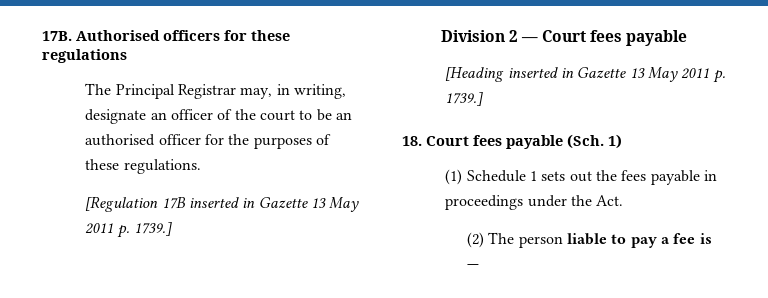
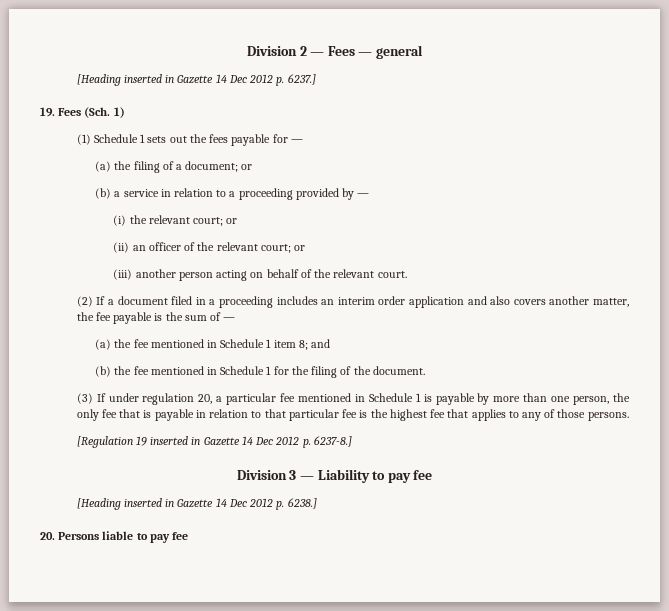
- 17B. Authorised officers for these regulations
- The Principal Registrar may, in writing, designate an officer of the court to be an authorised officer for the purposes of these regulations.
- [Regulation 17B inserted in Gazette 13 May 2011 p. 1739.]
- Division 2 — Court fees payable
- [Heading inserted in Gazette 13 May 2011 p. 1739.]
- 18. Court fees payable (Sch. 1)
+ Division 2 — Fees — general
+ [Heading inserted in Gazette 14 Dec 2012 p. 6237.]
+ 19. Fees (Sch. 1)
- (1) Schedule 1 sets out the fees payable in proceedings under the Act.
- (2) The person liable to pay a fee is —
+ (1) Schedule 1 sets out the fees payable for —
+ (a) the filing of a document; or
+ (b) a service in relation to a proceeding provided by —
+ (i) the relevant court; or
+ (ii) an officer of the relevant court; or
+ (iii) another person acting on behalf of the relevant court.
+ (2) If a document filed in a proceeding includes an interim order application and also covers another matter, the fee payable is the sum of —
+ (a) the fee mentioned in Schedule 1 item 8; and
+ (b) the fee mentioned in Schedule 1 for the filing of the document.
+ (3) If under regulation 20, a particular fee mentioned in Schedule 1 is payable by more than one person, the only fee that is payable in relation to that particular fee is the highest fee that applies to any of those persons.
+ [Regulation 19 inserted in Gazette 14 Dec 2012 p. 6237-8.]
+ Division 3 — Liability to pay fee
+ [Heading inserted in Gazette 14 Dec 2012 p. 6238.]
+ 20. Persons liable to pay fee

